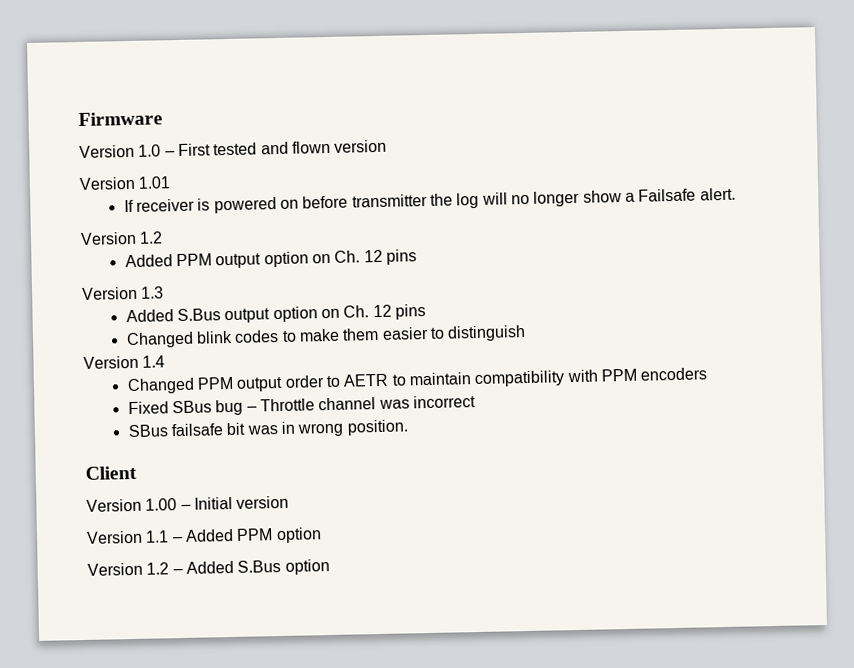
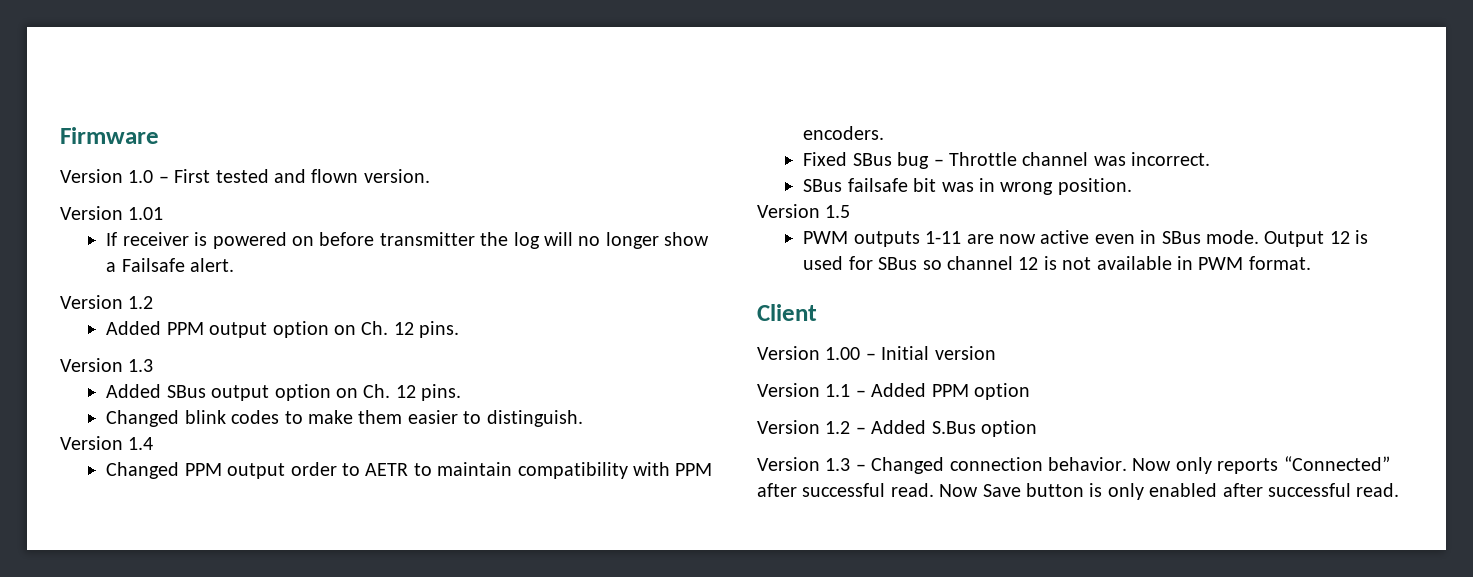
- Version 1.0 – First tested and flown version
+ Version 1.0 – First tested and flown version.
- Added PPM output option on Ch. 12 pins
+ Added PPM output option on Ch. 12 pins.
- Added S.Bus output option on Ch. 12 pins
+ Added SBus output option on Ch. 12 pins.
- Changed blink codes to make them easier to distinguish
+ Changed blink codes to make them easier to distinguish.
- Changed PPM output order to AETR to maintain compatibility with PPM encoders
+ Changed PPM output order to AETR to maintain compatibility with PPM encoders.
- Fixed SBus bug – Throttle channel was incorrect
+ Fixed SBus bug – Throttle channel was incorrect.
+ Version 1.5
+ PWM outputs 1-11 are now active even in SBus mode. Output 12 is used for SBus so channel 12 is not available in PWM format.
+ Version 1.3 – Changed connection behavior. Now only reports “Connected” after successful read. Now Save button is only enabled after successful read.

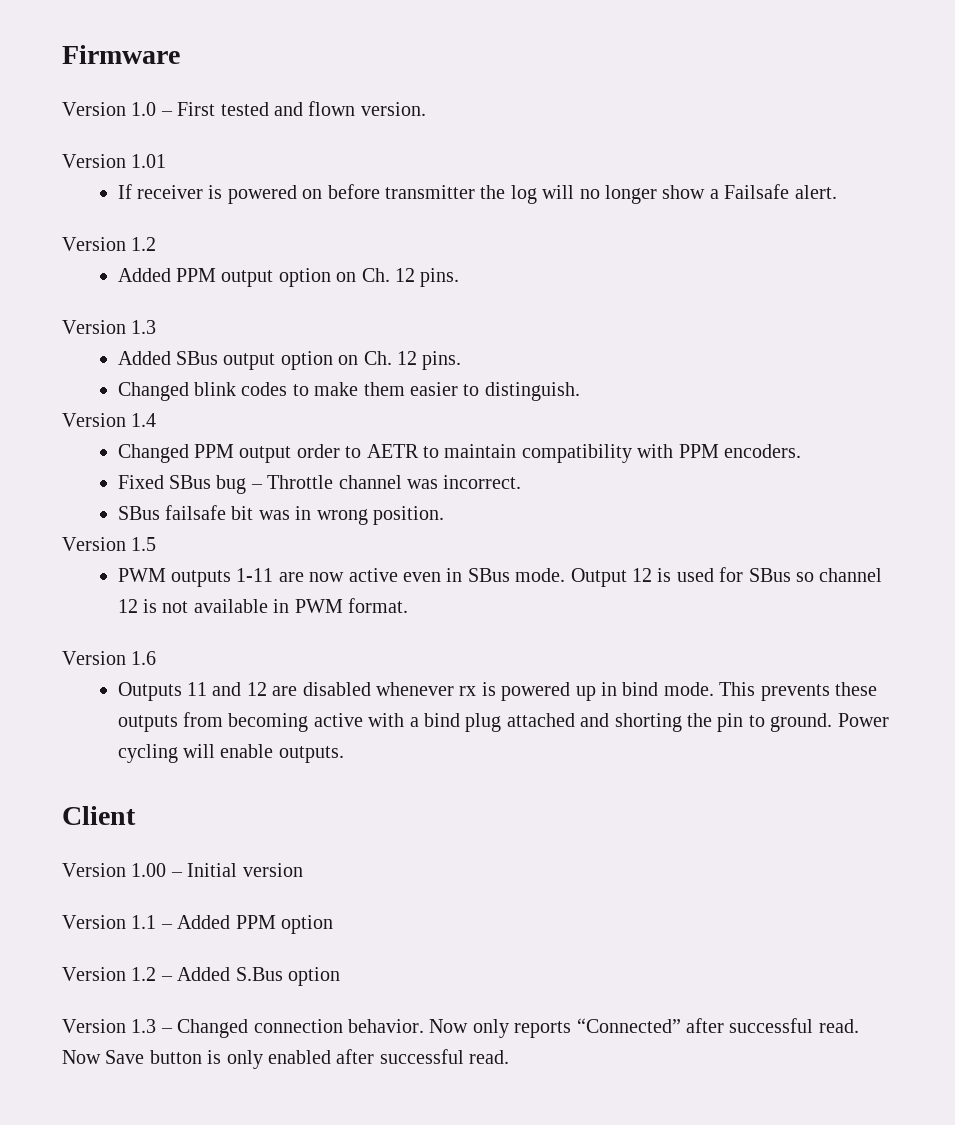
+ Version 1.6
+ Outputs 11 and 12 are disabled whenever rx is powered up in bind mode. This prevents these outputs from becoming active with a bind plug attached and shorting the pin to ground. Power cycling will enable outputs.

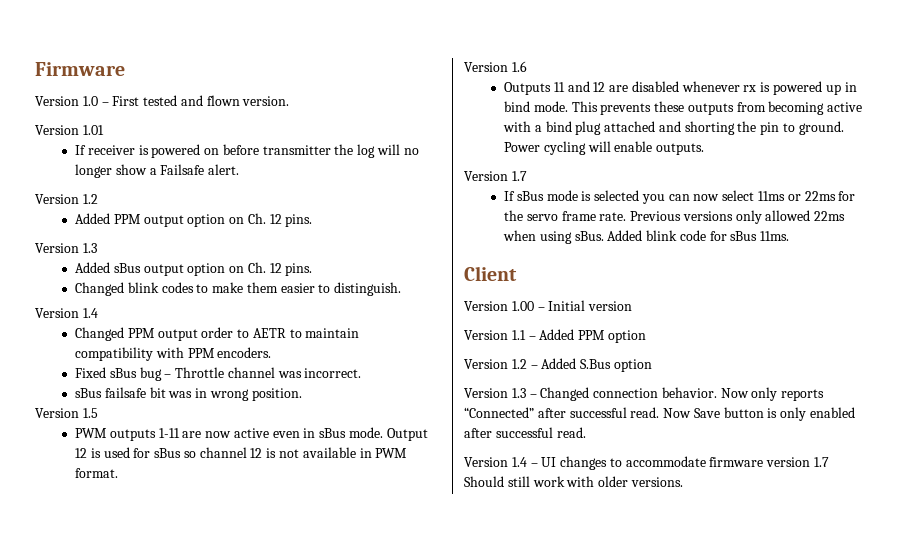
- Added SBus output option on Ch. 12 pins.
+ Added sBus output option on Ch. 12 pins.
- Fixed SBus bug – Throttle channel was incorrect.
+ Fixed sBus bug – Throttle channel was incorrect.
- SBus failsafe bit was in wrong position.
+ sBus failsafe bit was in wrong position.
- PWM outputs 1-11 are now active even in SBus mode.
+ PWM outputs 1-11 are now active even in sBus mode.
- Output 12 is used for SBus so channel 12 is not available in PWM format.
+ Output 12 is used for sBus so channel 12 is not available in PWM format.
+ Version 1.7
+ If sBus mode is selected you can now select 11ms or 22ms for the servo frame rate. Previous versions only allowed 22ms when using sBus. Added blink code for sBus 11ms.
+ Version 1.4 – UI changes to accommodate firmware version 1.7 Should still work with older versions.

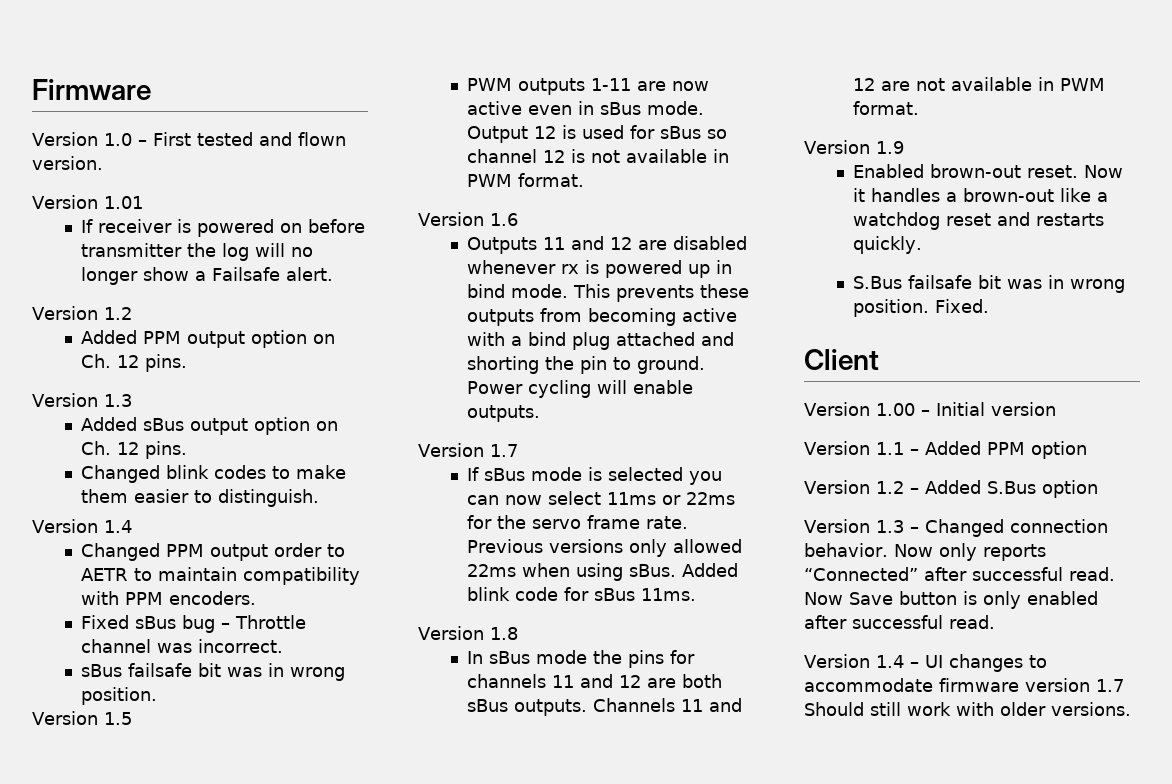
+ Version 1.8
+ In sBus mode the pins for channels 11 and 12 are both sBus outputs. Channels 11 and 12 are not available in PWM format.
+ Version 1.9
+ Enabled brown-out reset. Now it handles a brown-out like a watchdog reset and restarts quickly.
+ S.Bus failsafe bit was in wrong position. Fixed.

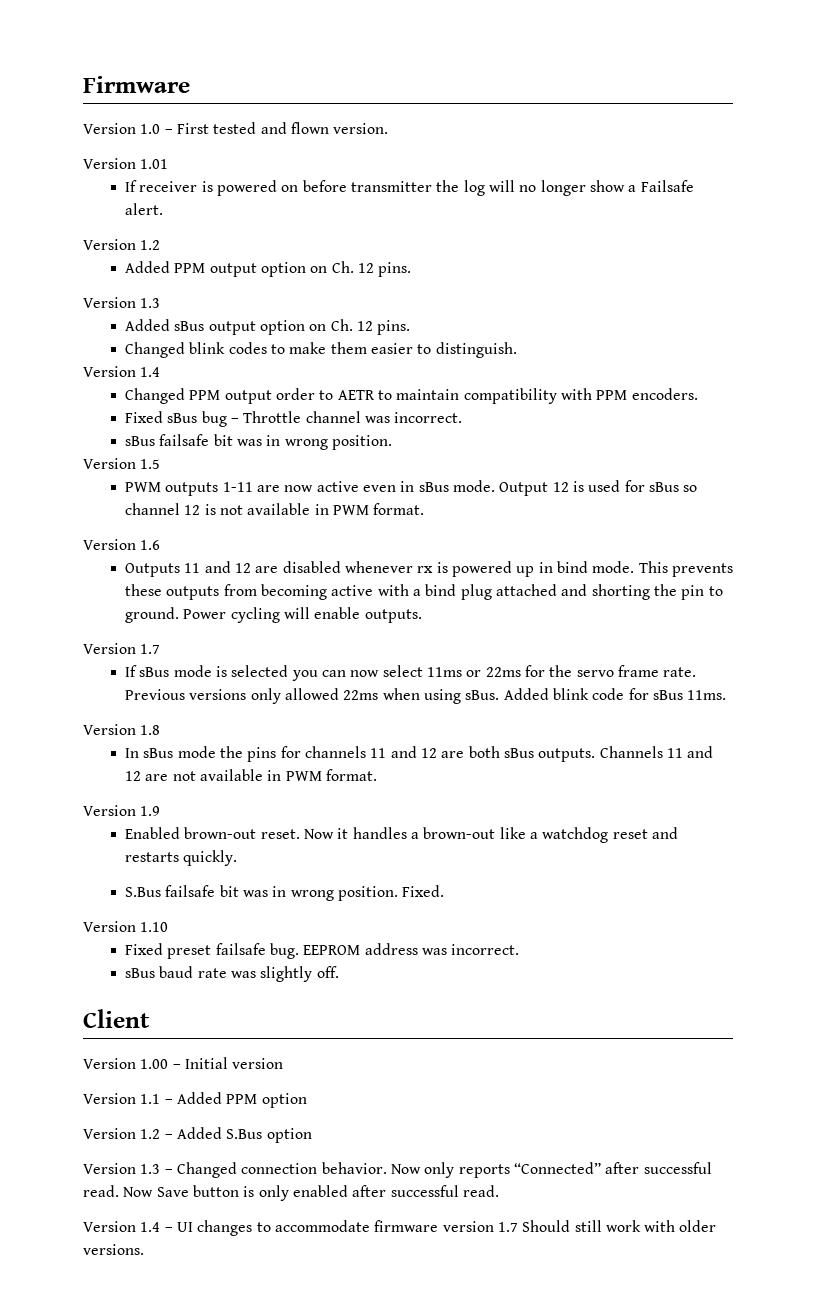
+ Version 1.10
+ Fixed preset failsafe bug. EEPROM address was incorrect.
+ sBus baud rate was slightly off.

